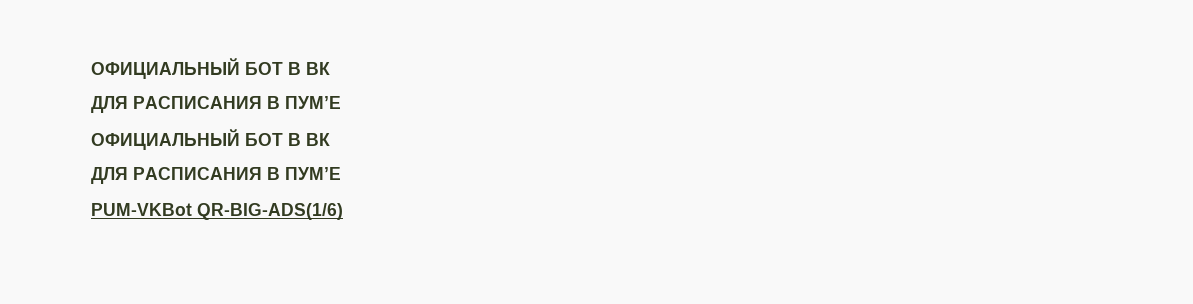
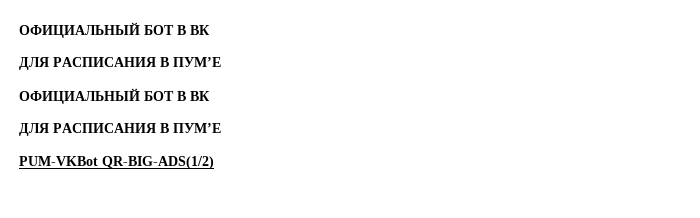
- PUM-VKBot QR-BIG-ADS(1/6)
+ PUM-VKBot QR-BIG-ADS(1/2)

